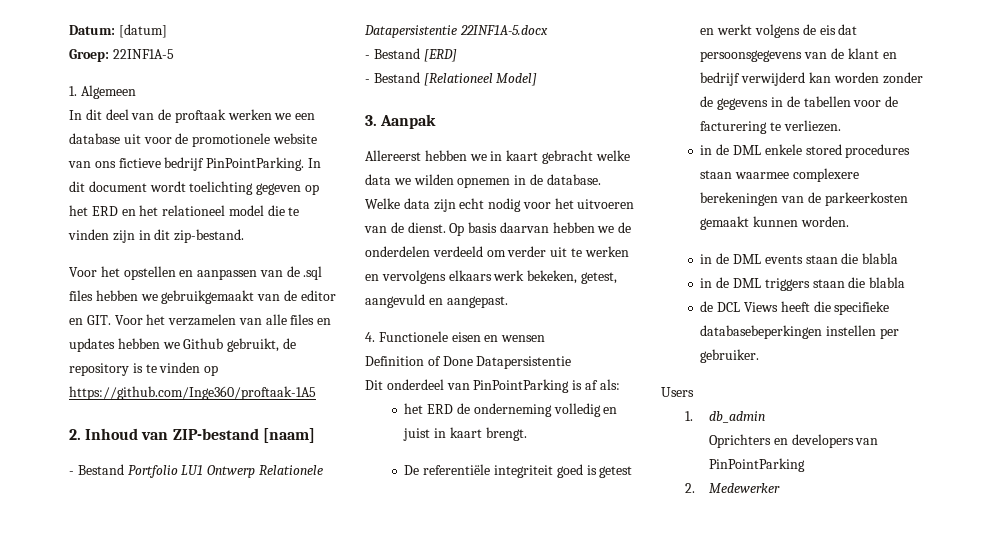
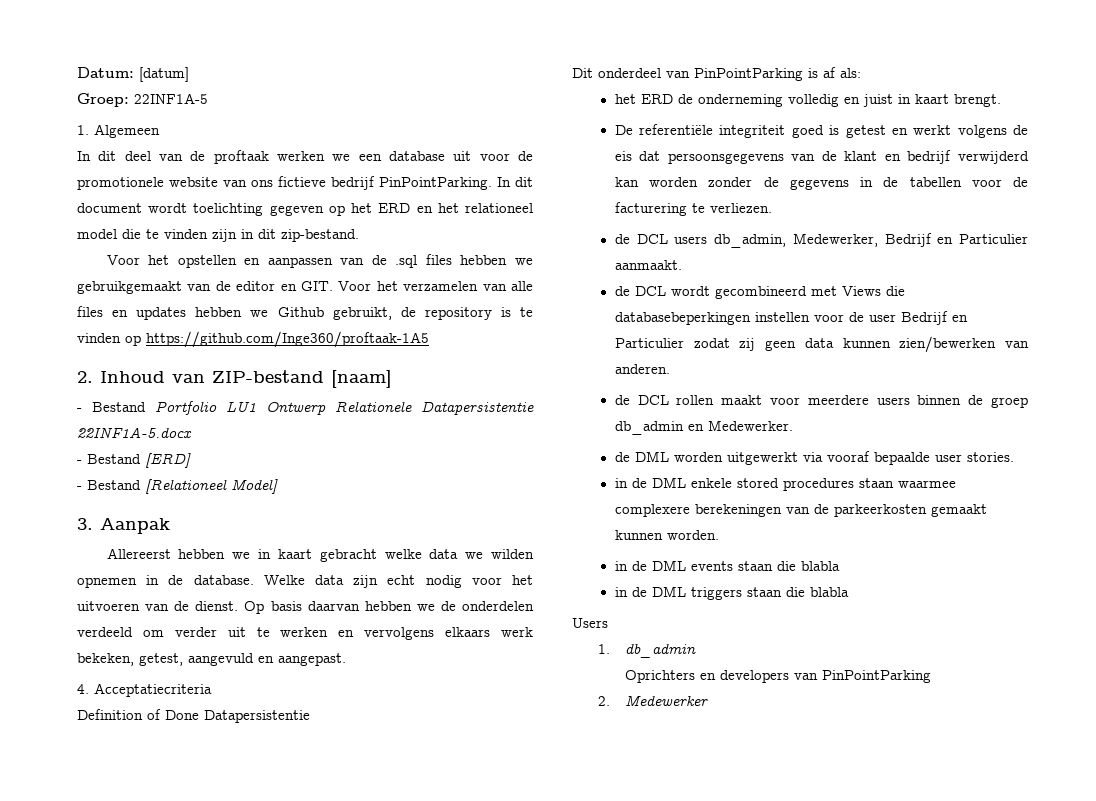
- 4. Functionele eisen en wensen
+ 4. Acceptatiecriteria
+ de DCL users db_admin, Medewerker, Bedrijf en Particulier aanmaakt.
+ de DCL wordt gecombineerd met Views die databasebeperkingen instellen voor de user Bedrijf en Particulier zodat zij geen data kunnen zien/bewerken van anderen.
+ de DCL rollen maakt voor meerdere users binnen de groep db_admin en Medewerker.
+ de DML worden uitgewerkt via vooraf bepaalde user stories.
- de DCL Views heeft die specifieke databasebeperkingen instellen per gebruiker.

